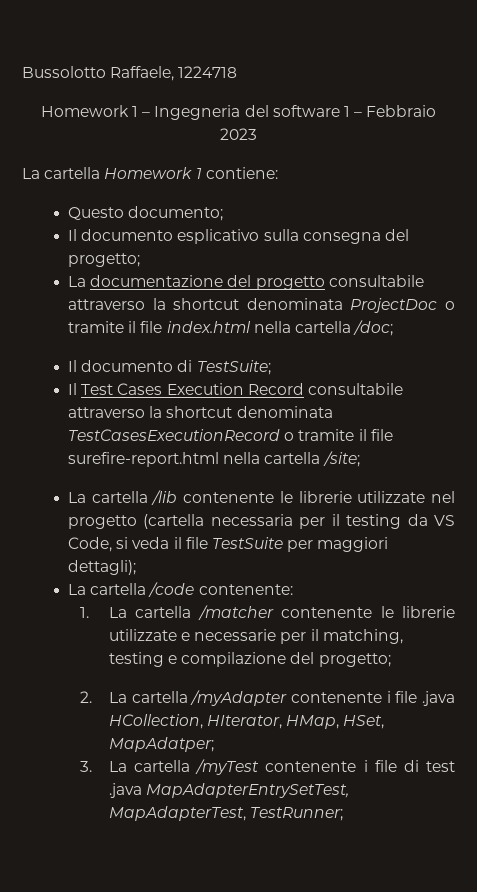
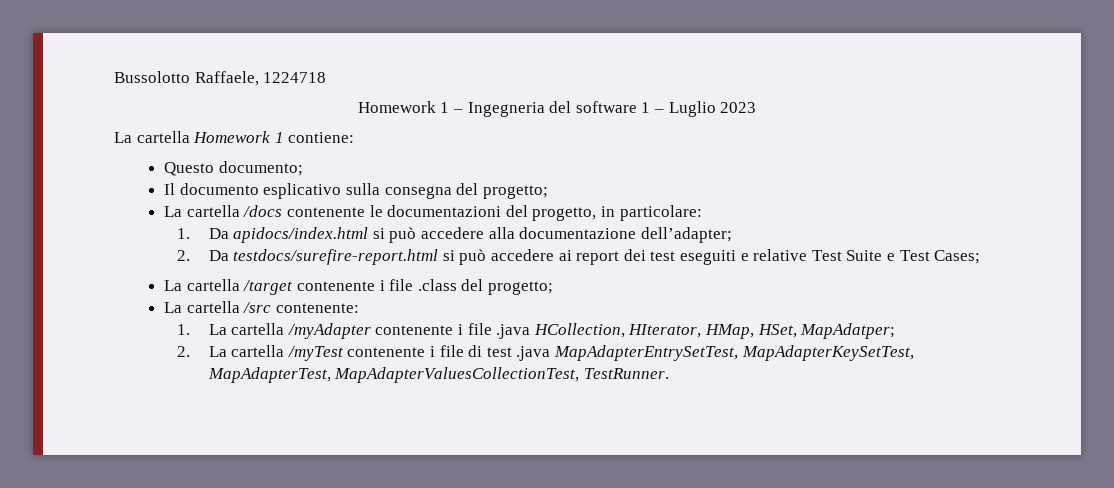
- Homework 1 – Ingegneria del software 1 – Febbraio 2023
+ Homework 1 – Ingegneria del software 1 – Luglio 2023
- La documentazione del progetto consultabile attraverso la shortcut denominata ProjectDoc o tramite il file index.html nella cartella /doc;
- Il documento di TestSuite;
- Il Test Cases Execution Record consultabile attraverso la shortcut denominata TestCasesExecutionRecord o tramite il file surefire-report.html nella cartella /site;
- La cartella /lib contenente le librerie utilizzate nel progetto (cartella necessaria per il testing da VS Code, si veda il file TestSuite per maggiori dettagli);
- La cartella /code contenente:
+ La cartella /docs contenente le documentazioni del progetto, in particolare:
+ 1. Da apidocs/index.html si può accedere alla documentazione dell’adapter;
+ 2. Da testdocs/surefire-report.html si può accedere ai report dei test eseguiti e relative Test Suite e Test Cases;
+ La cartella /target contenente i file .class del progetto;
+ La cartella /src contenente:
- 1. La cartella /matcher contenente le librerie utilizzate e necessarie per il matching, testing e compilazione del progetto;
- 2. La cartella /myAdapter contenente i file .java HCollection, HIterator, HMap, HSet, MapAdatper;
+ 1. La cartella /myAdapter contenente i file .java HCollection, HIterator, HMap, HSet, MapAdatper;
- 3. La cartella /myTest contenente i file di test .java MapAdapterEntrySetTest, MapAdapterTest, TestRunner;
+ 2. La cartella /myTest contenente i file di test .java MapAdapterEntrySetTest, MapAdapterKeySetTest, MapAdapterTest, MapAdapterValuesCollectionTest, TestRunner.

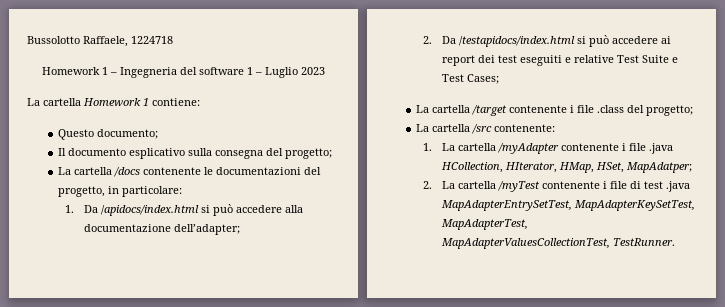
- 1. Da apidocs/index.html si può accedere alla documentazione dell’adapter;
+ 1. Da /apidocs/index.html si può accedere alla documentazione dell’adapter;
- 2. Da testdocs/surefire-report.html si può accedere ai report dei test eseguiti e relative Test Suite e Test Cases;
+ 2. Da /testapidocs/index.html si può accedere ai report dei test eseguiti e relative Test Suite e Test Cases;

